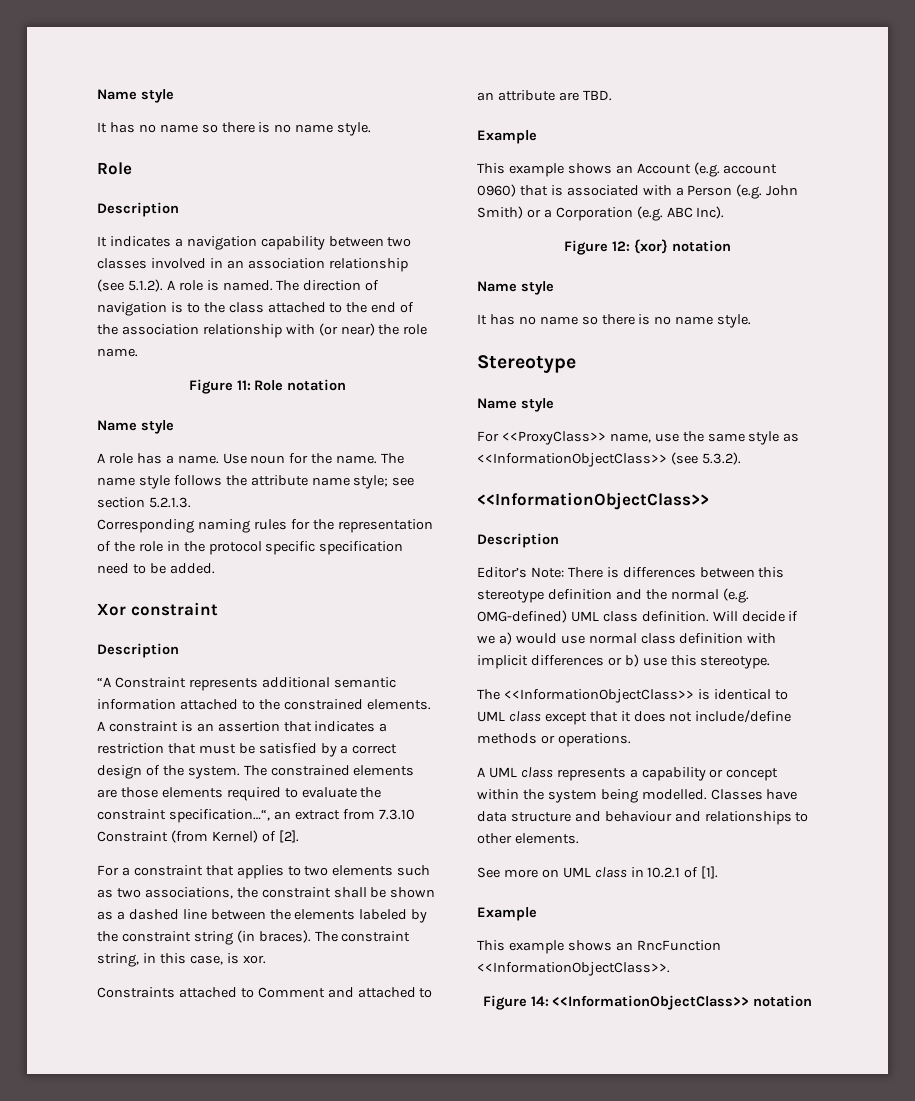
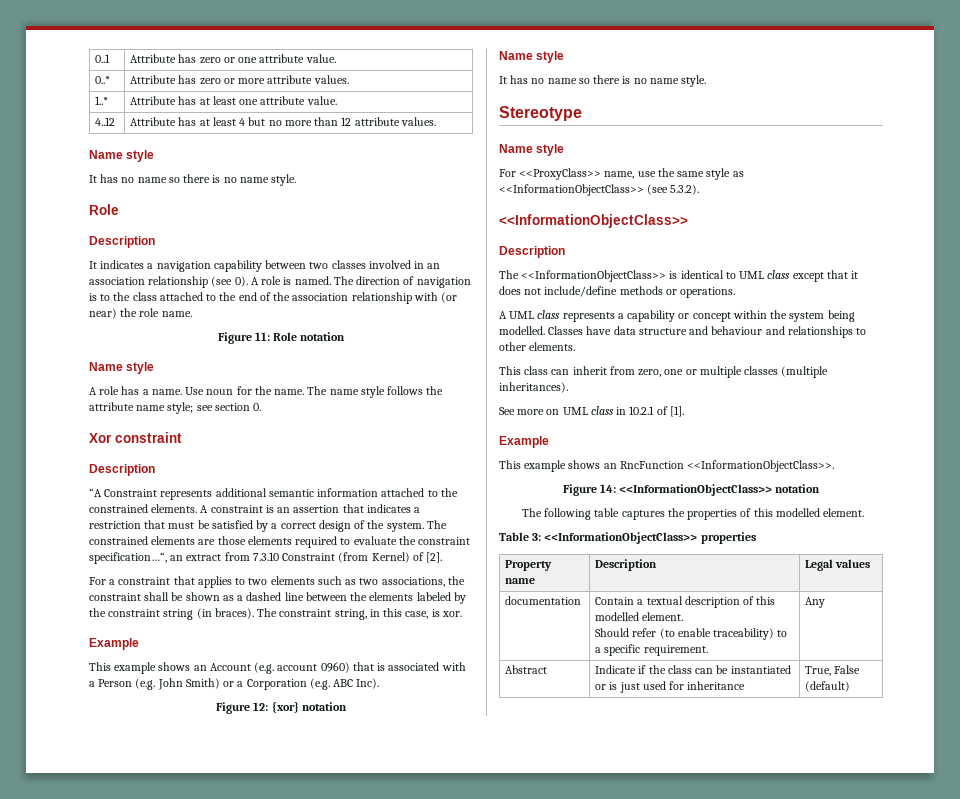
+ 0..1 | Attribute has zero or one attribute value.
+ 0..* | Attribute has zero or more attribute values.
+ 1..* | Attribute has at least one attribute value.
+ 4..12 | Attribute has at least 4 but no more than 12 attribute values.
- It indicates a navigation capability between two classes involved in an association relationship (see 5.1.2). A role is named.
+ It indicates a navigation capability between two classes involved in an association relationship (see 0). A role is named.
- The name style follows the attribute name style; see section 5.2.1.3.
- Corresponding naming rules for the representation of the role in the protocol specific specification need to be added.
+ The name style follows the attribute name style; see section 0.
- Constraints attached to Comment and attached to an attribute are TBD.
- Editor’s Note: There is differences between this stereotype definition and the normal (e.g. OMG-defined) UML class definition. Will decide if we a) would use normal class definition with implicit differences or b) use this stereotype.
+ This class can inherit from zero, one or multiple classes (multiple inheritances).
+ The following table captures the properties of this modelled element.
+ Table 3: <<InformationObjectClass>> properties
+ Property name | Description | Legal values
+ documentation | Contain a textual description of this modelled element.
+ Should refer (to enable traceability) to a specific requirement. | Any
+ Abstract | Indicate if the class can be instantiated or is just used for inheritance | True, False (default)

